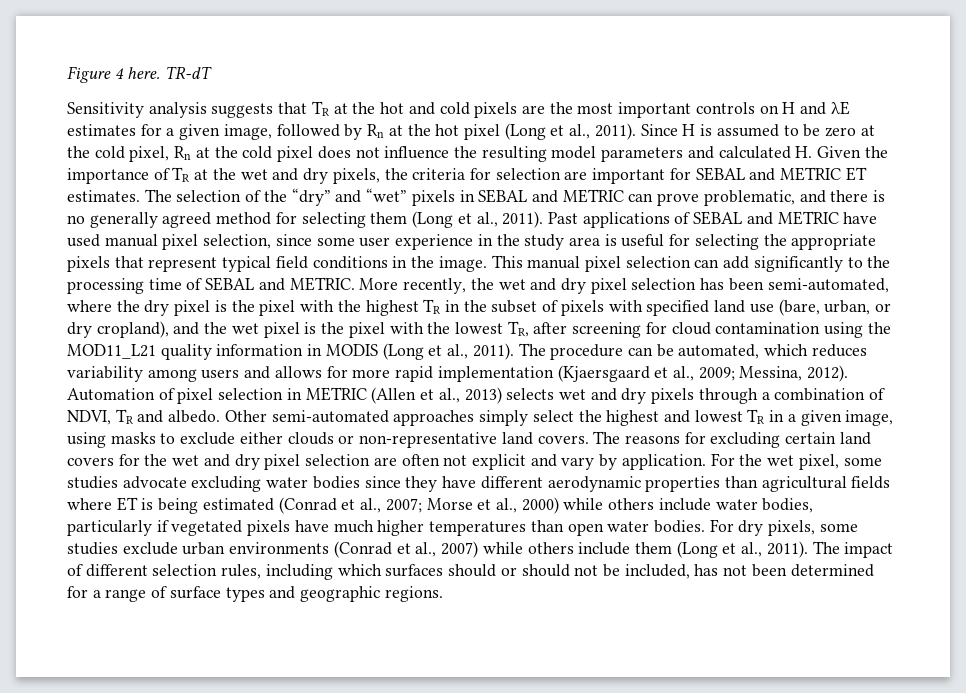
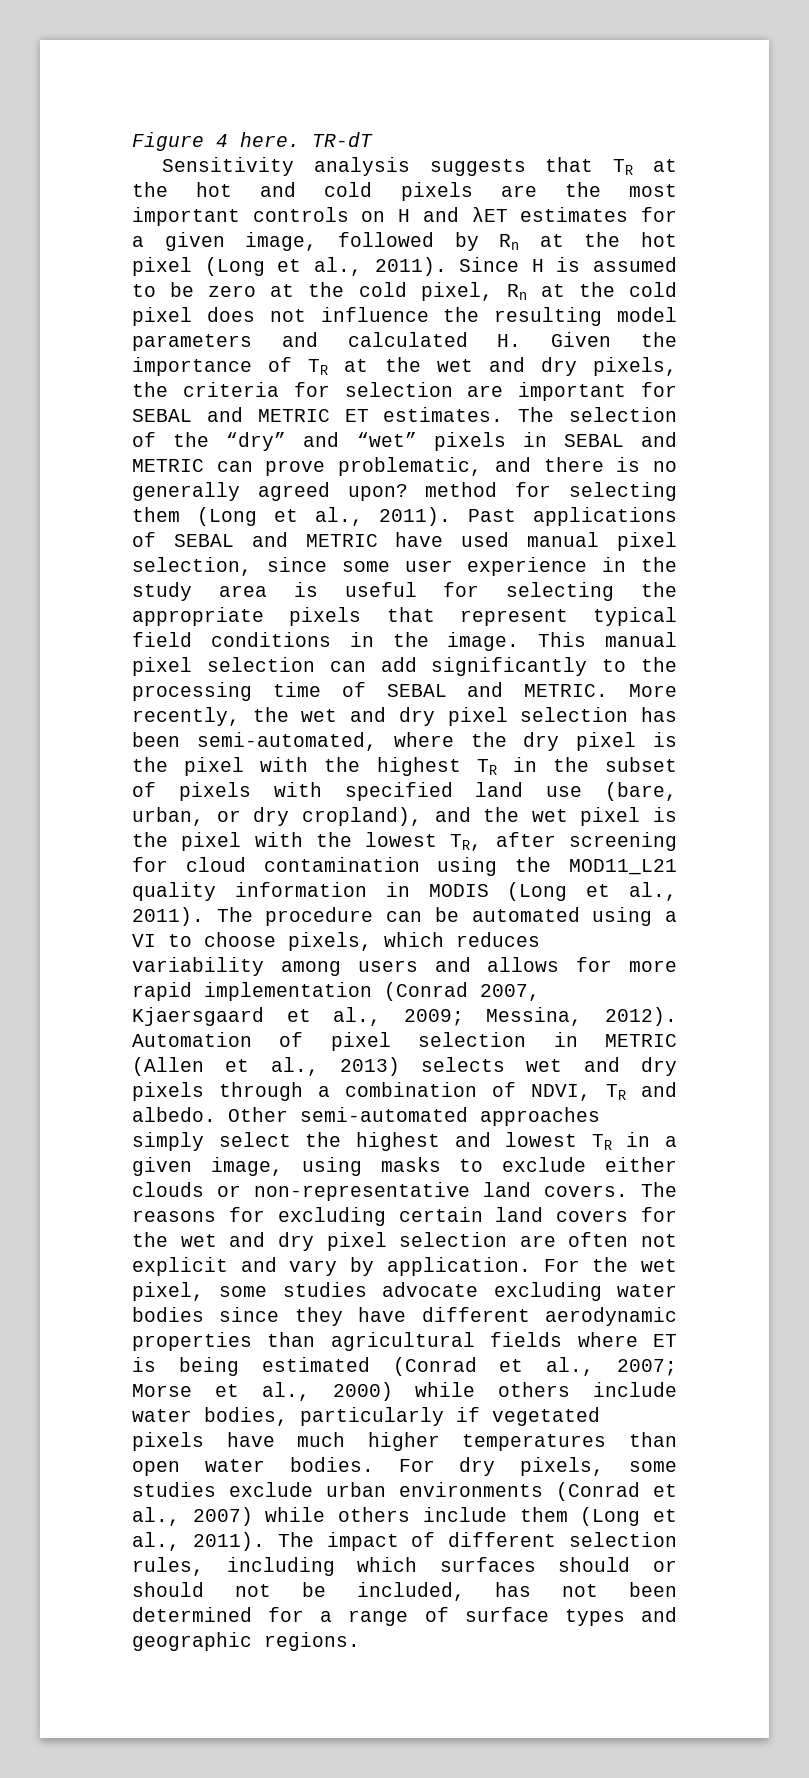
- Sensitivity analysis suggests that TR at the hot and cold pixels are the most important controls on H and λE estimates for a given image, followed by Rn at the hot pixel (Long et al., 2011).
+ Sensitivity analysis suggests that TR at the hot and cold pixels are the most important controls on H and λET estimates for a given image, followed by Rn at the hot pixel (Long et al., 2011).
- The selection of the “dry” and “wet” pixels in SEBAL and METRIC can prove problematic, and there is no generally agreed method for selecting them (Long et al., 2011).
+ The selection of the “dry” and “wet” pixels in SEBAL and METRIC can prove problematic, and there is no generally agreed upon? method for selecting them (Long et al., 2011).
- The procedure can be automated, which reduces variability among users and allows for more rapid implementation (Kjaersgaard et al., 2009; Messina, 2012).
+ The procedure can be automated using a VI to choose pixels, which reduces variability among users and allows for more rapid implementation (Conrad 2007, Kjaersgaard et al., 2009; Messina, 2012).

